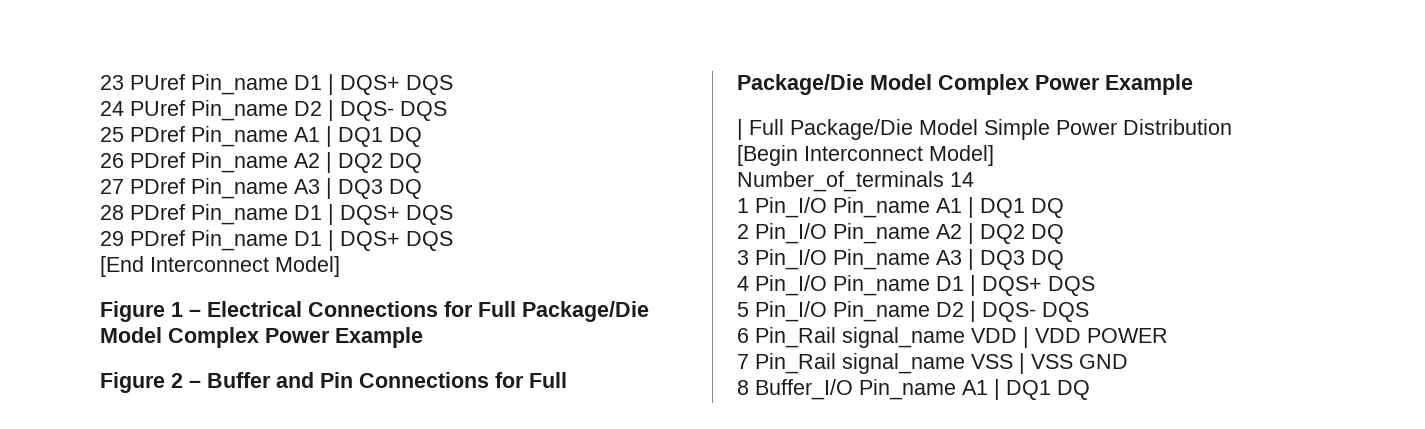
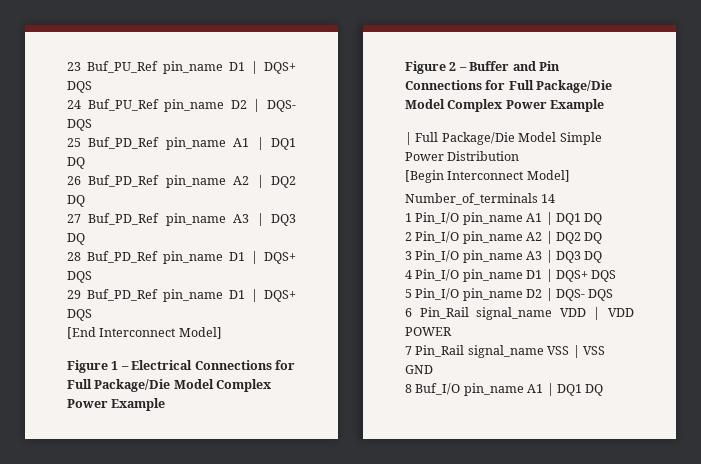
- 23 PUref Pin_name D1 | DQS+ DQS
+ 23 Buf_PU_Ref pin_name D1 | DQS+ DQS
- 24 PUref Pin_name D2 | DQS- DQS
+ 24 Buf_PU_Ref pin_name D2 | DQS- DQS
- 25 PDref Pin_name A1 | DQ1 DQ
+ 25 Buf_PD_Ref pin_name A1 | DQ1 DQ
- 26 PDref Pin_name A2 | DQ2 DQ
+ 26 Buf_PD_Ref pin_name A2 | DQ2 DQ
- 27 PDref Pin_name A3 | DQ3 DQ
+ 27 Buf_PD_Ref pin_name A3 | DQ3 DQ
- 28 PDref Pin_name D1 | DQS+ DQS
+ 28 Buf_PD_Ref pin_name D1 | DQS+ DQS
- 29 PDref Pin_name D1 | DQS+ DQS
+ 29 Buf_PD_Ref pin_name D1 | DQS+ DQS
- 1 Pin_I/O Pin_name A1 | DQ1 DQ
+ 1 Pin_I/O pin_name A1 | DQ1 DQ
- 2 Pin_I/O Pin_name A2 | DQ2 DQ
+ 2 Pin_I/O pin_name A2 | DQ2 DQ
- 3 Pin_I/O Pin_name A3 | DQ3 DQ
+ 3 Pin_I/O pin_name A3 | DQ3 DQ
- 4 Pin_I/O Pin_name D1 | DQS+ DQS
+ 4 Pin_I/O pin_name D1 | DQS+ DQS
- 5 Pin_I/O Pin_name D2 | DQS- DQS
+ 5 Pin_I/O pin_name D2 | DQS- DQS
- 8 Buffer_I/O Pin_name A1 | DQ1 DQ
+ 8 Buf_I/O pin_name A1 | DQ1 DQ

